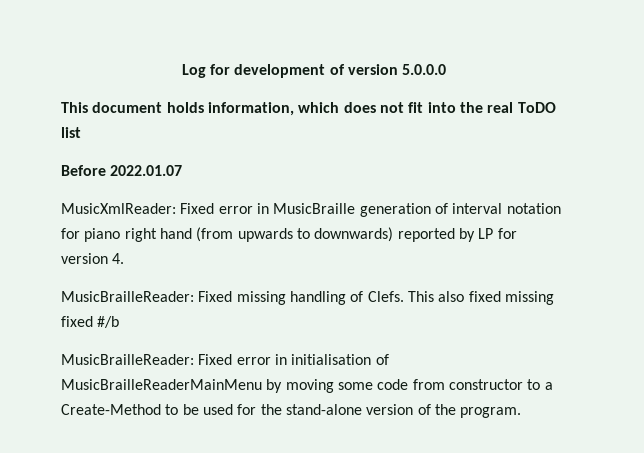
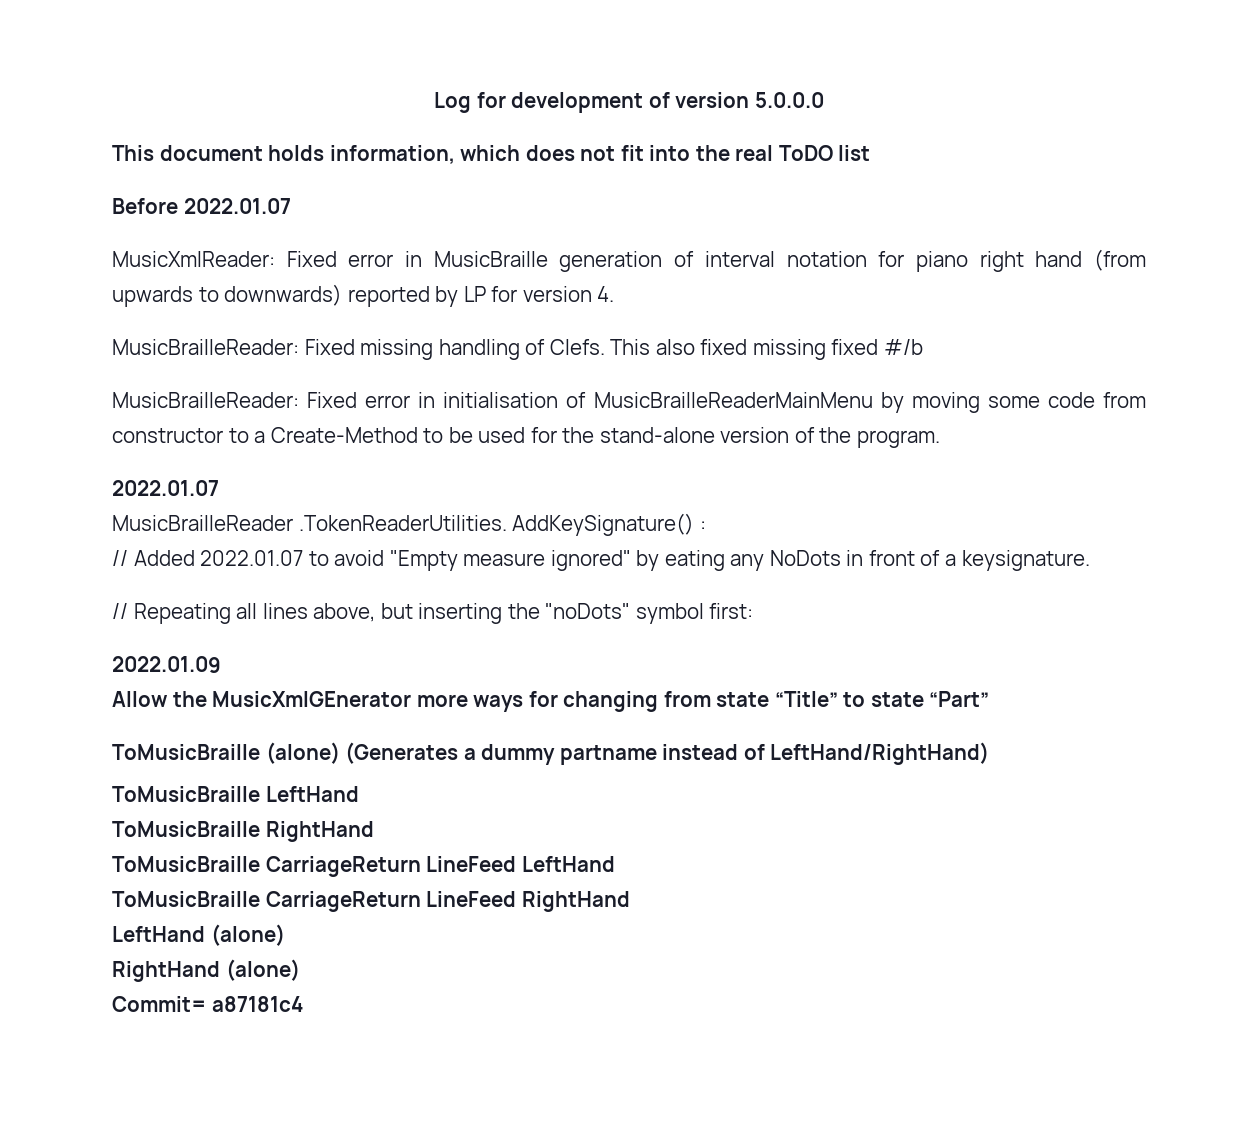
  MusicBrailleReader: Fixed error in initialisation of MusicBrailleReaderMainMenu by moving some code from constructor to a Create-Method to be used for the stand-alone version of the program.
+ 2022.01.07
+ MusicBrailleReader .TokenReaderUtilities. AddKeySignature() :
+ // Added 2022.01.07 to avoid "Empty measure ignored" by eating any NoDots in front of a keysignature.
+ // Repeating all lines above, but inserting the "noDots" symbol first:
+ 2022.01.09
+ Allow the MusicXmlGEnerator more ways for changing from state “Title” to state “Part”
+ ToMusicBraille (alone) (Generates a dummy partname instead of LeftHand/RightHand)
+ ToMusicBraille LeftHand
+ ToMusicBraille RightHand
+ ToMusicBraille CarriageReturn LineFeed LeftHand
+ ToMusicBraille CarriageReturn LineFeed RightHand
+ LeftHand (alone)
+ RightHand (alone)
+ Commit= a87181c4

